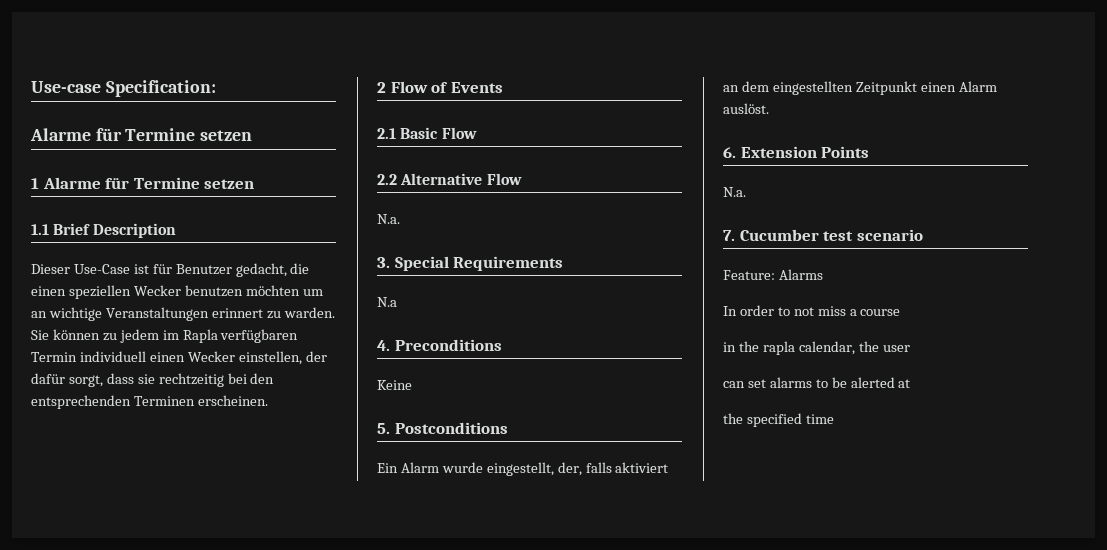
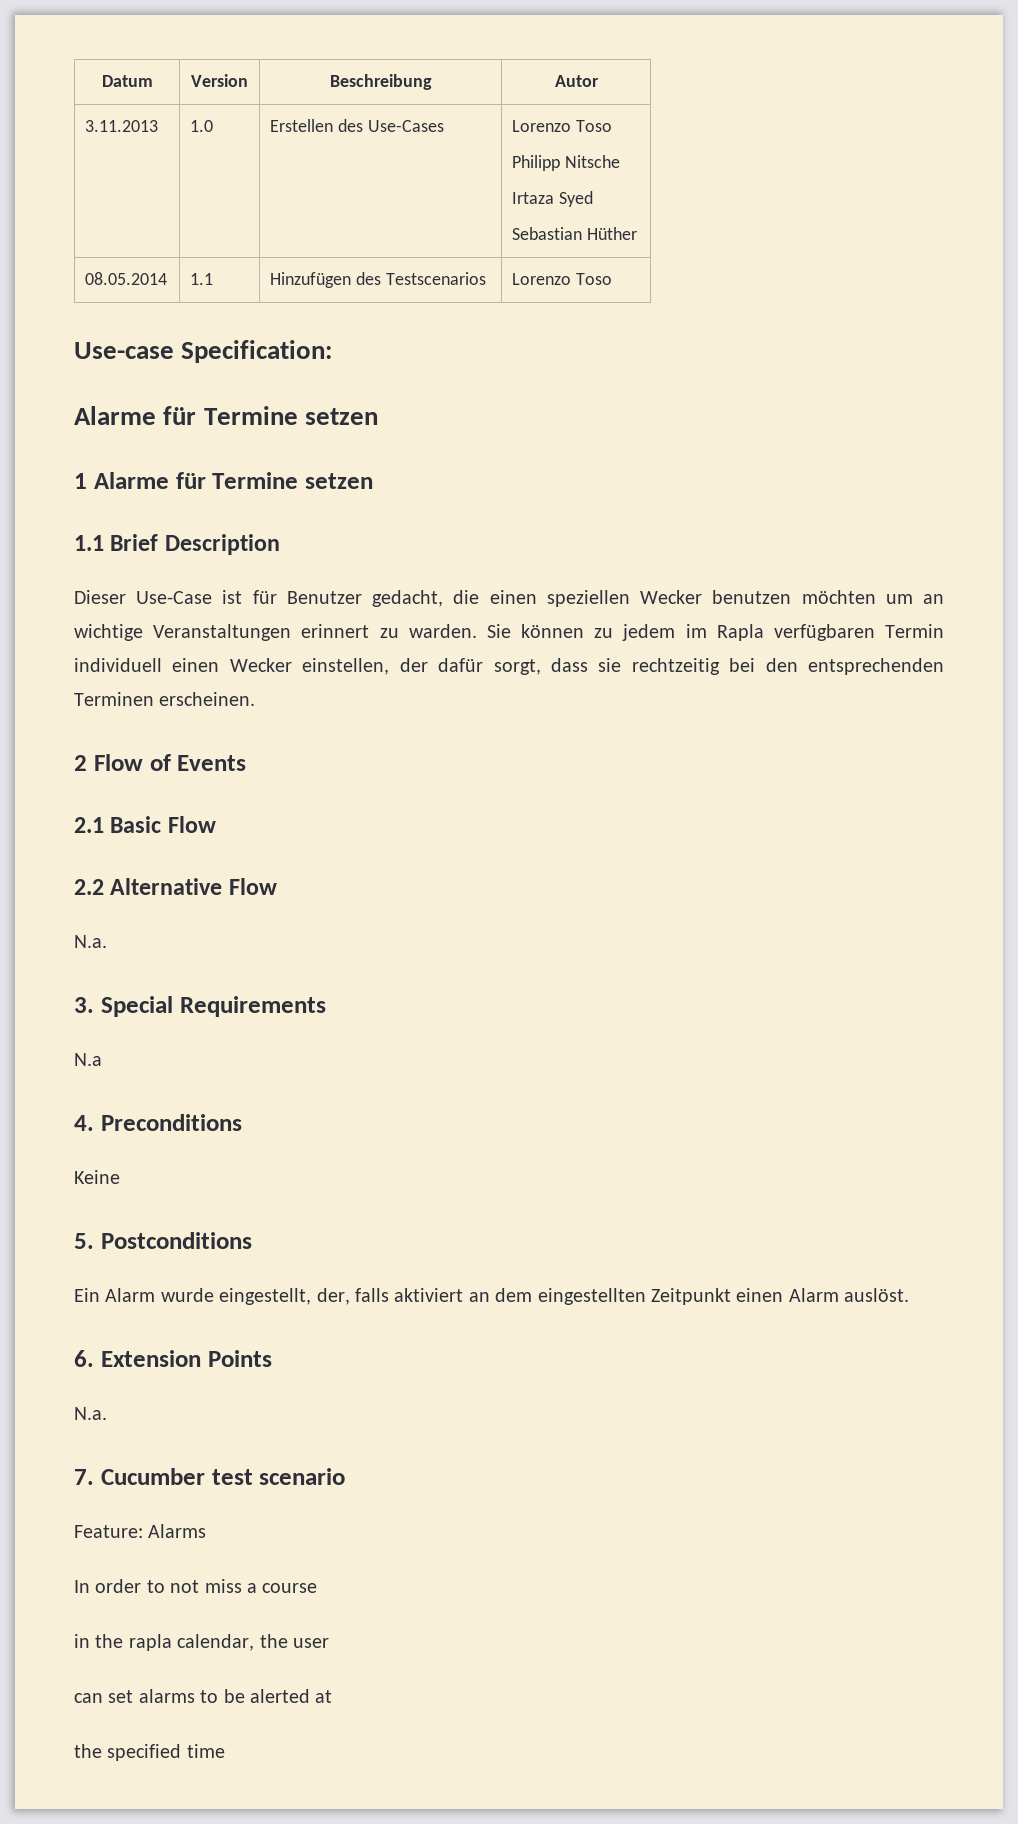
+ Datum | Version | Beschreibung | Autor
+ 3.11.2013 | 1.0 | Erstellen des Use-Cases | Lorenzo Toso
+ Philipp Nitsche
+ Irtaza Syed
+ Sebastian Hüther
+ 08.05.2014 | 1.1 | Hinzufügen des Testscenarios | Lorenzo Toso

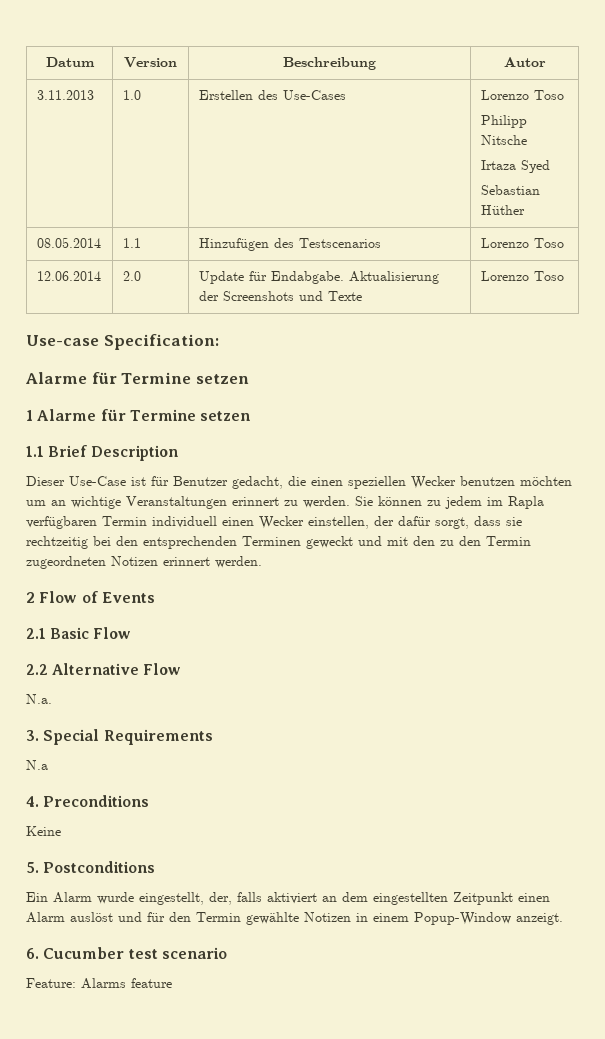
+ 12.06.2014 | 2.0 | Update für Endabgabe. Aktualisierung der Screenshots und Texte | Lorenzo Toso
- Dieser Use-Case ist für Benutzer gedacht, die einen speziellen Wecker benutzen möchten um an wichtige Veranstaltungen erinnert zu warden.
+ Dieser Use-Case ist für Benutzer gedacht, die einen speziellen Wecker benutzen möchten um an wichtige Veranstaltungen erinnert zu werden.
- Sie können zu jedem im Rapla verfügbaren Termin individuell einen Wecker einstellen, der dafür sorgt, dass sie rechtzeitig bei den entsprechenden Terminen erscheinen.
+ Sie können zu jedem im Rapla verfügbaren Termin individuell einen Wecker einstellen, der dafür sorgt, dass sie rechtzeitig bei den entsprechenden Terminen geweckt und mit den zu den Termin zugeordneten Notizen erinnert werden.
- Ein Alarm wurde eingestellt, der, falls aktiviert an dem eingestellten Zeitpunkt einen Alarm auslöst.
- 6. Extension Points
- N.a.
- 7. Cucumber test scenario
+ Ein Alarm wurde eingestellt, der, falls aktiviert an dem eingestellten Zeitpunkt einen Alarm auslöst und für den Termin gewählte Notizen in einem Popup-Window anzeigt.
+ 6. Cucumber test scenario
- Feature: Alarms
- In order to not miss a course
- in the rapla calendar, the user
- can set alarms to be alerted at
- the specified time
+ Feature: Alarms feature

